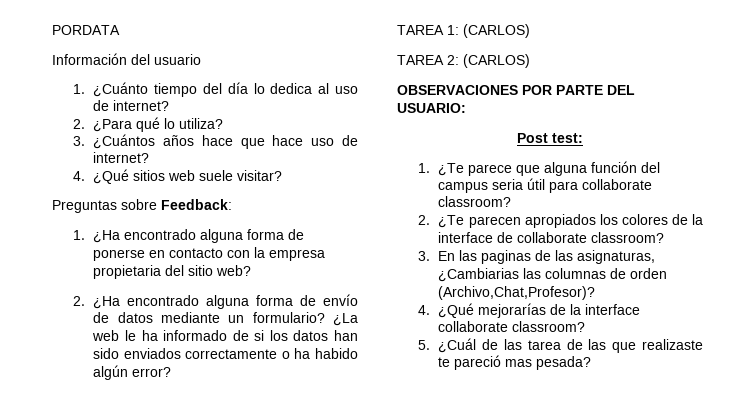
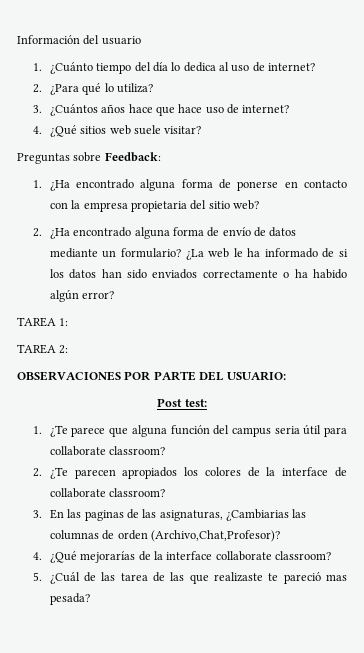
- PORDATA
- TAREA 1: (CARLOS)
+ TAREA 1:
- TAREA 2: (CARLOS)
+ TAREA 2:

